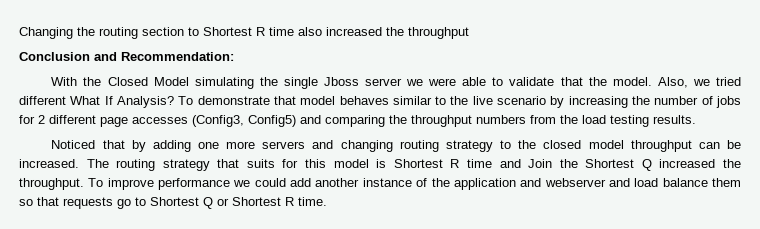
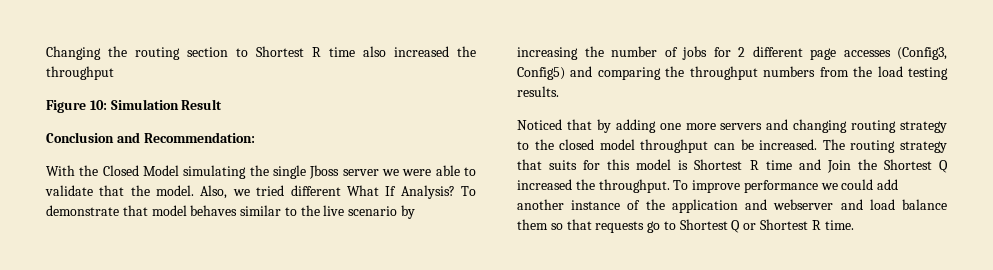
+ Figure 10: Simulation Result

